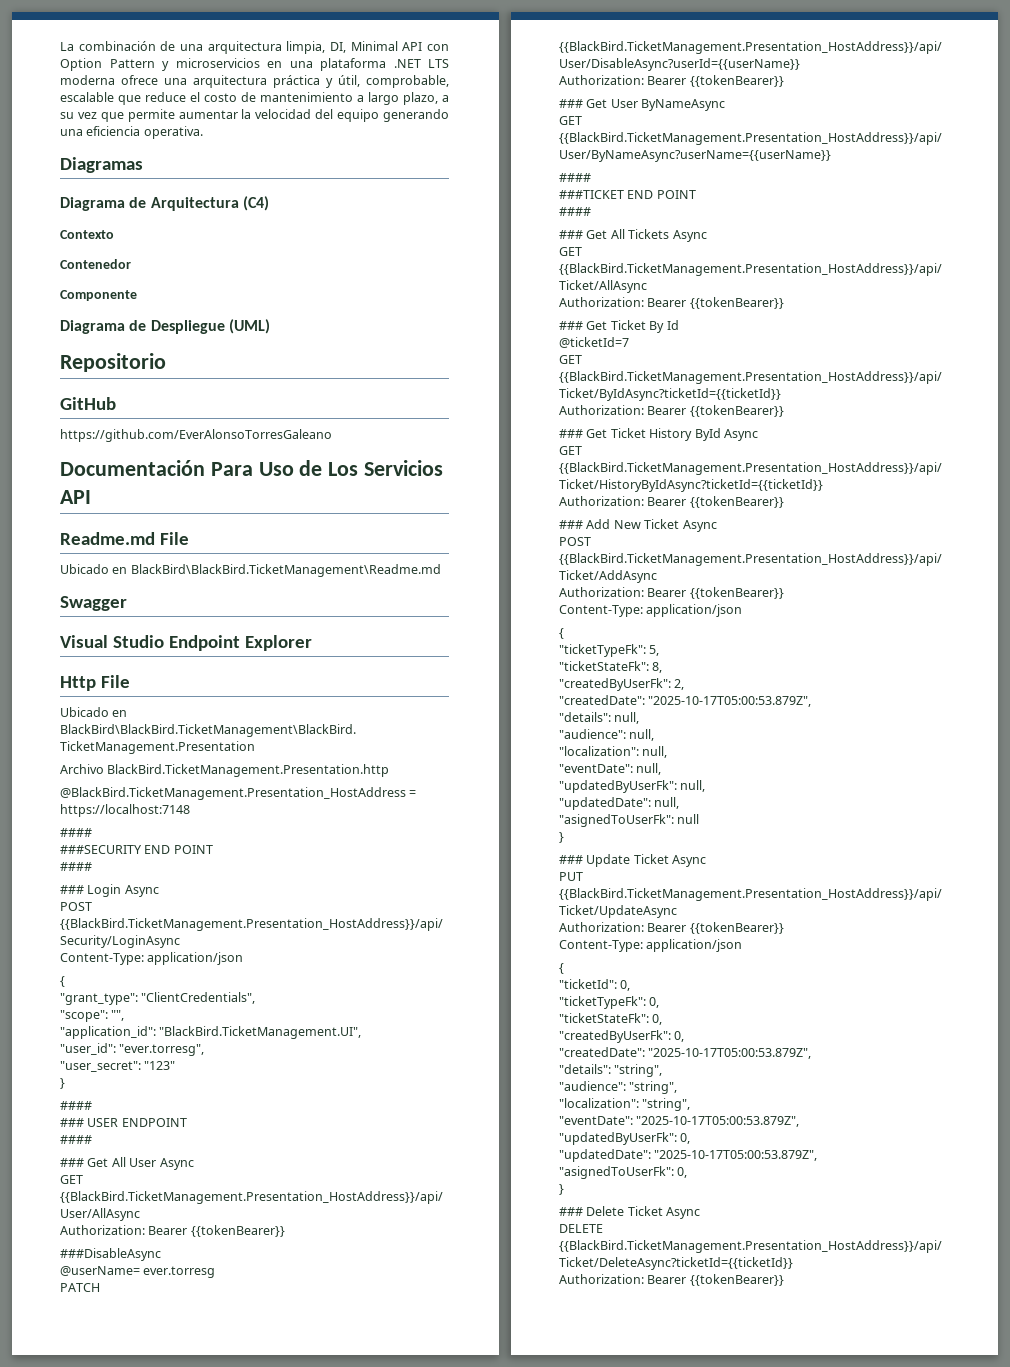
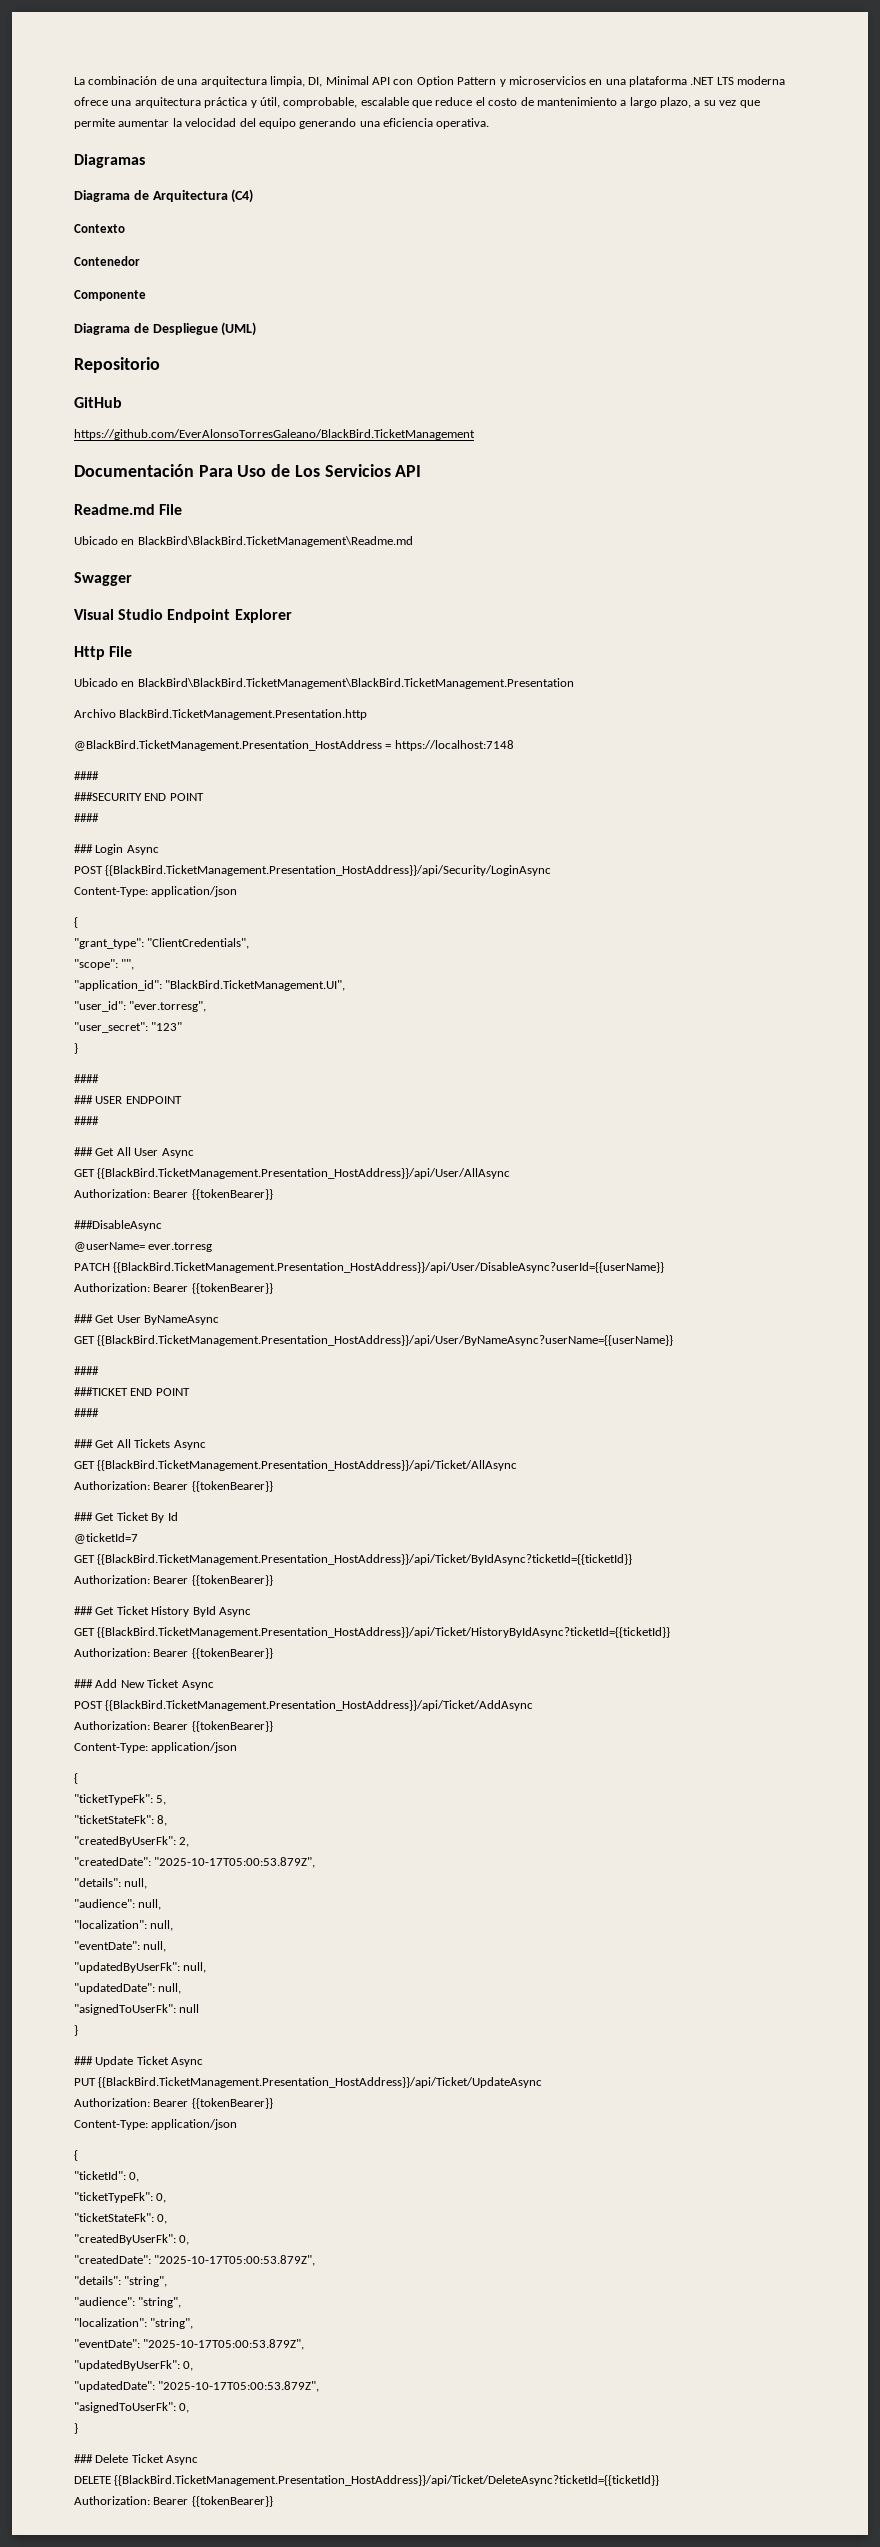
- https://github.com/EverAlonsoTorresGaleano
+ https://github.com/EverAlonsoTorresGaleano/BlackBird.TicketManagement

